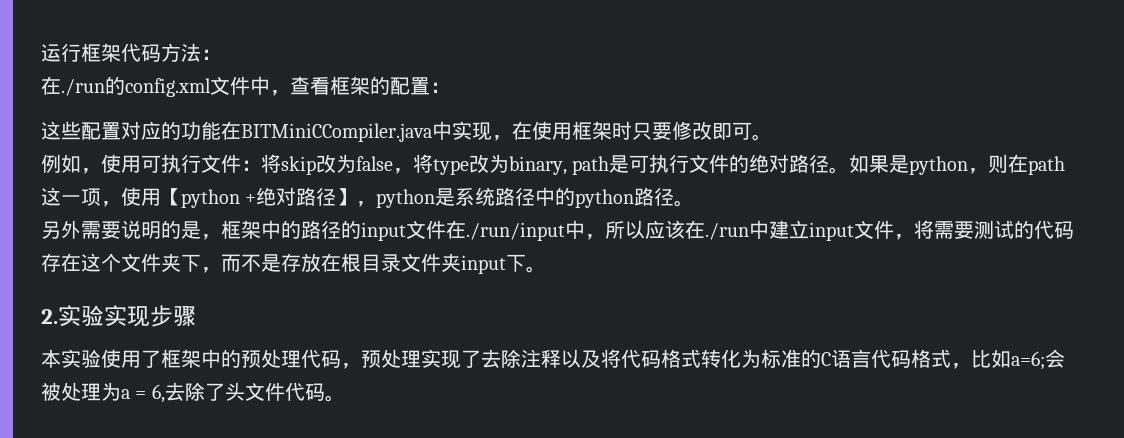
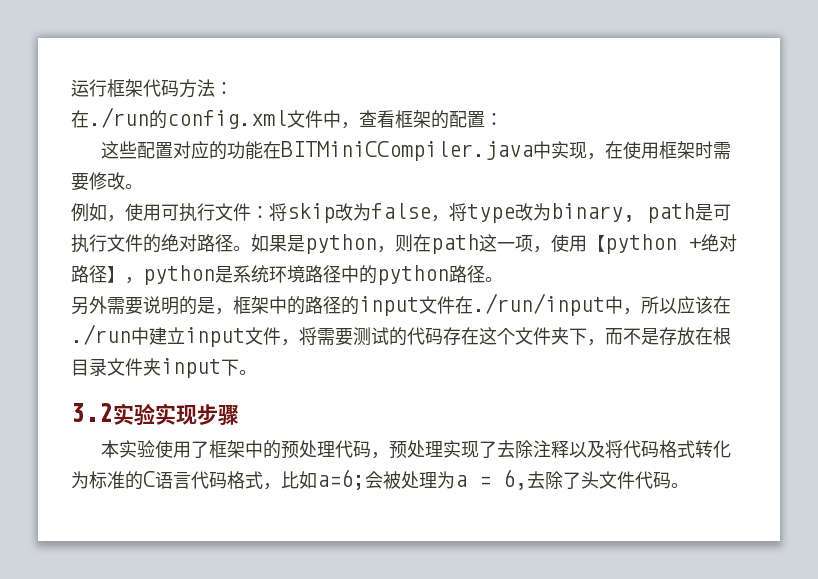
- 这些配置对应的功能在BITMiniCCompiler.java中实现，在使用框架时只要修改即可。
+ 这些配置对应的功能在BITMiniCCompiler.java中实现，在使用框架时需要修改。
- 如果是python，则在path这一项，使用【python +绝对路径】，python是系统路径中的python路径。
+ 如果是python，则在path这一项，使用【python +绝对路径】，python是系统环境路径中的python路径。
- 2.实验实现步骤
+ 3.2实验实现步骤

